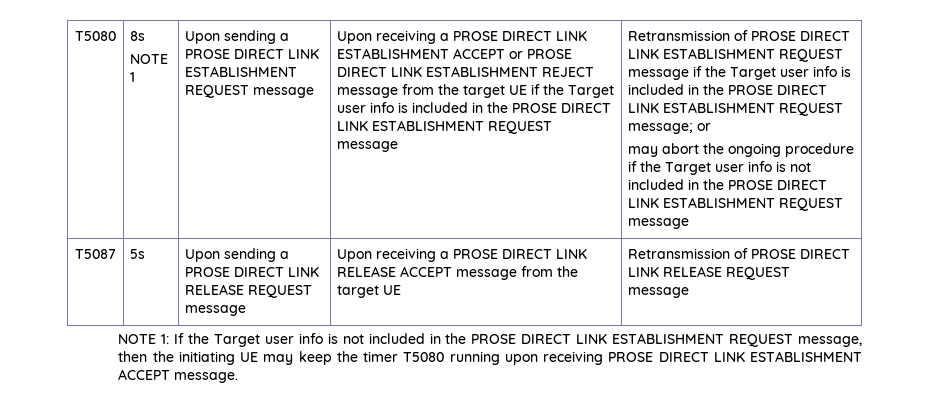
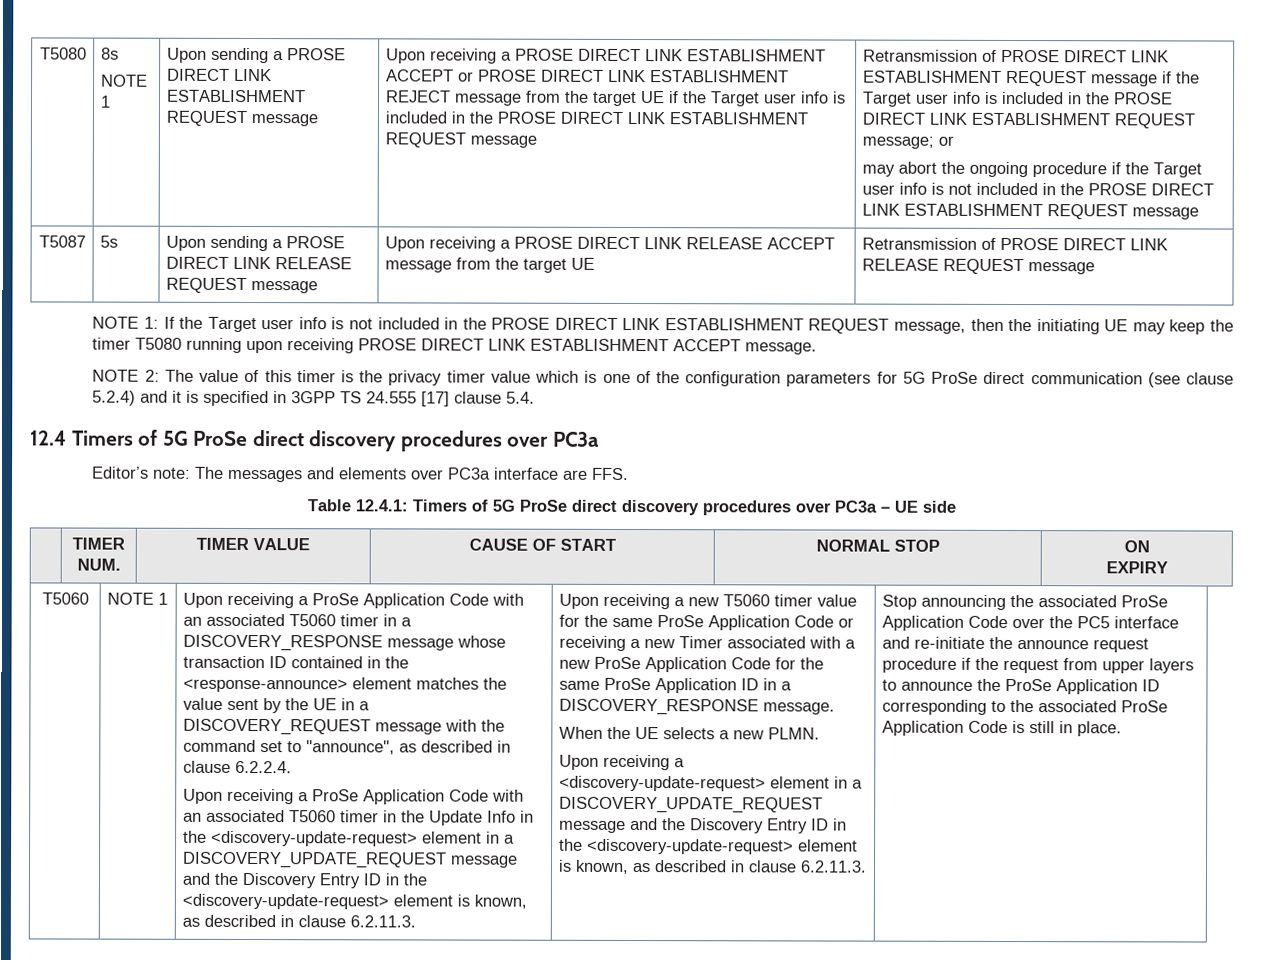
+ NOTE 2: The value of this timer is the privacy timer value which is one of the configuration parameters for 5G ProSe direct communication (see clause 5.2.4) and it is specified in 3GPP TS 24.555 [17] clause 5.4.
+ 12.4 Timers of 5G ProSe direct discovery procedures over PC3a
+ Editor’s note: The messages and elements over PC3a interface are FFS.
+ Table 12.4.1: Timers of 5G ProSe direct discovery procedures over PC3a – UE side
+ | TIMER NUM. | TIMER VALUE | CAUSE OF START | NORMAL STOP | ON
+ EXPIRY
+ T5060 | NOTE 1 | Upon receiving a ProSe Application Code with an associated T5060 timer in a DISCOVERY_RESPONSE message whose transaction ID contained in the <response-announce> element matches the value sent by the UE in a DISCOVERY_REQUEST message with the command set to "announce", as described in clause 6.2.2.4.
+ Upon receiving a ProSe Application Code with an associated T5060 timer in the Update Info in the <discovery-update-request> element in a DISCOVERY_UPDATE_REQUEST message and the Discovery Entry ID in the <discovery-update-request> element is known, as described in clause 6.2.11.3. | Upon receiving a new T5060 timer value for the same ProSe Application Code or receiving a new Timer associated with a new ProSe Application Code for the same ProSe Application ID in a DISCOVERY_RESPONSE message.
+ When the UE selects a new PLMN.
+ Upon receiving a <discovery-update-request> element in a DISCOVERY_UPDATE_REQUEST message and the Discovery Entry ID in the <discovery-update-request> element is known, as described in clause 6.2.11.3. | Stop announcing the associated ProSe Application Code over the PC5 interface and re-initiate the announce request procedure if the request from upper layers to announce the ProSe Application ID corresponding to the associated ProSe Application Code is still in place.

